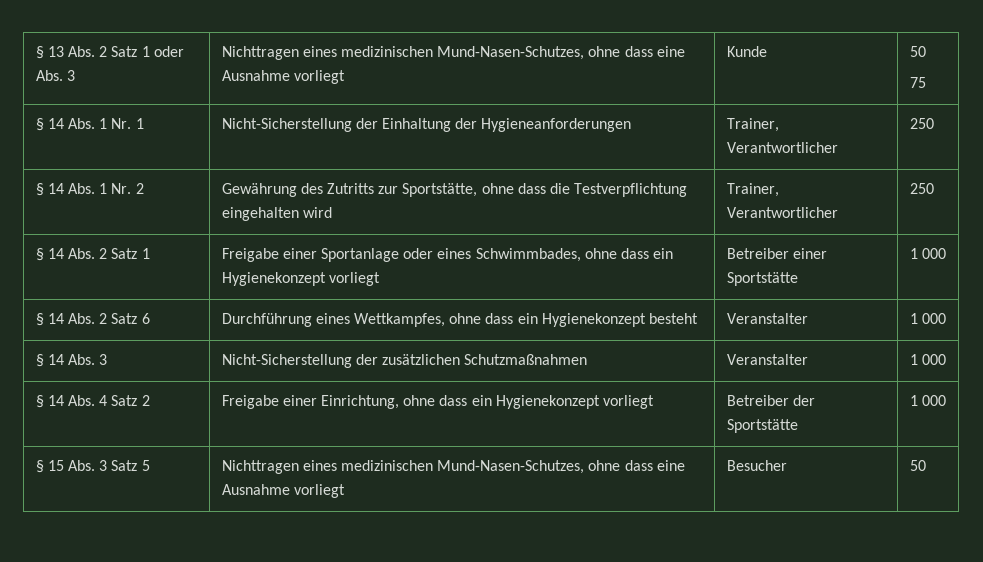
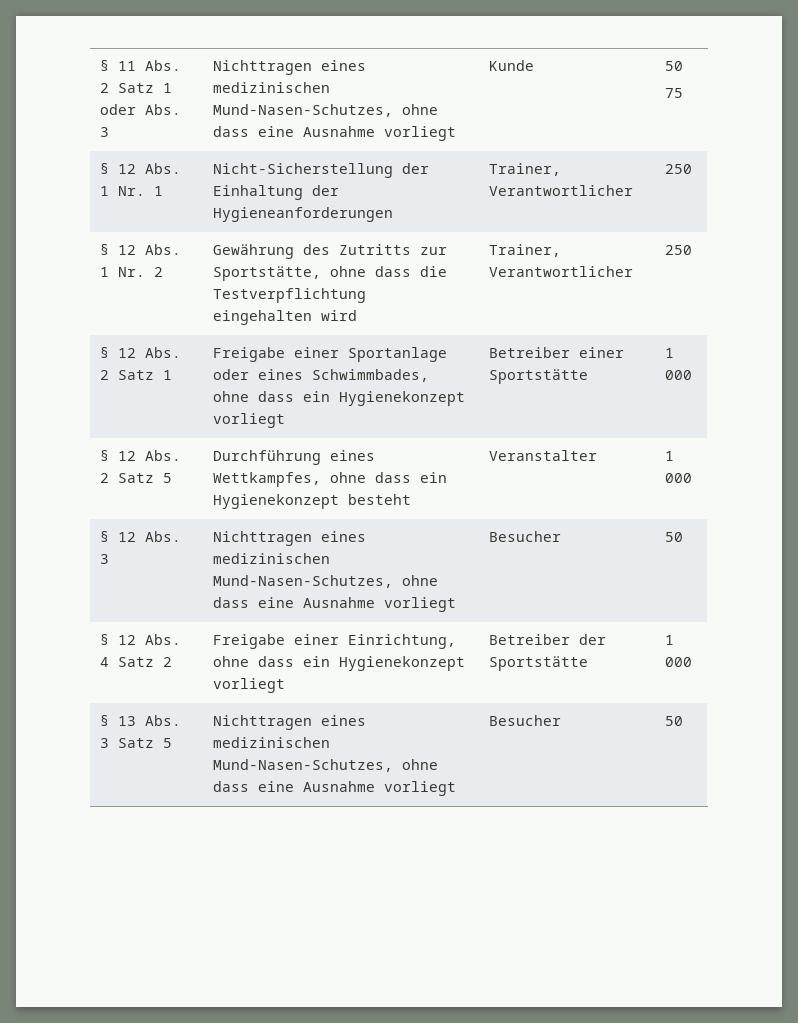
- § 13 Abs. 2 Satz 1 oder Abs. 3 | Nichttragen eines medizinischen Mund-Nasen-Schutzes, ohne dass eine Ausnahme vorliegt | Kunde | 50
+ § 11 Abs. 2 Satz 1 oder Abs. 3 | Nichttragen eines medizinischen Mund-Nasen-Schutzes, ohne dass eine Ausnahme vorliegt | Kunde | 50
- § 14 Abs. 1 Nr. 1 | Nicht-Sicherstellung der Einhaltung der Hygieneanforderungen | Trainer, Verantwortlicher | 250
+ § 12 Abs. 1 Nr. 1 | Nicht-Sicherstellung der Einhaltung der Hygieneanforderungen | Trainer, Verantwortlicher | 250
- § 14 Abs. 1 Nr. 2 | Gewährung des Zutritts zur Sportstätte, ohne dass die Testverpflichtung eingehalten wird | Trainer, Verantwortlicher | 250
+ § 12 Abs. 1 Nr. 2 | Gewährung des Zutritts zur Sportstätte, ohne dass die Testverpflichtung eingehalten wird | Trainer, Verantwortlicher | 250
- § 14 Abs. 2 Satz 1 | Freigabe einer Sportanlage oder eines Schwimmbades, ohne dass ein Hygienekonzept vorliegt | Betreiber einer Sportstätte | 1 000
+ § 12 Abs. 2 Satz 1 | Freigabe einer Sportanlage oder eines Schwimmbades, ohne dass ein Hygienekonzept vorliegt | Betreiber einer Sportstätte | 1 000
- § 14 Abs. 2 Satz 6 | Durchführung eines Wettkampfes, ohne dass ein Hygienekonzept besteht | Veranstalter | 1 000
+ § 12 Abs. 2 Satz 5 | Durchführung eines Wettkampfes, ohne dass ein Hygienekonzept besteht | Veranstalter | 1 000
- § 14 Abs. 3 | Nicht-Sicherstellung der zusätzlichen Schutzmaßnahmen | Veranstalter | 1 000
- § 14 Abs. 4 Satz 2 | Freigabe einer Einrichtung, ohne dass ein Hygienekonzept vorliegt | Betreiber der Sportstätte | 1 000
+ § 12 Abs. 3 | Nichttragen eines medizinischen Mund-Nasen-Schutzes, ohne dass eine Ausnahme vorliegt | Besucher | 50
+ § 12 Abs. 4 Satz 2 | Freigabe einer Einrichtung, ohne dass ein Hygienekonzept vorliegt | Betreiber der Sportstätte | 1 000
- § 15 Abs. 3 Satz 5 | Nichttragen eines medizinischen Mund-Nasen-Schutzes, ohne dass eine Ausnahme vorliegt | Besucher | 50
+ § 13 Abs. 3 Satz 5 | Nichttragen eines medizinischen Mund-Nasen-Schutzes, ohne dass eine Ausnahme vorliegt | Besucher | 50

